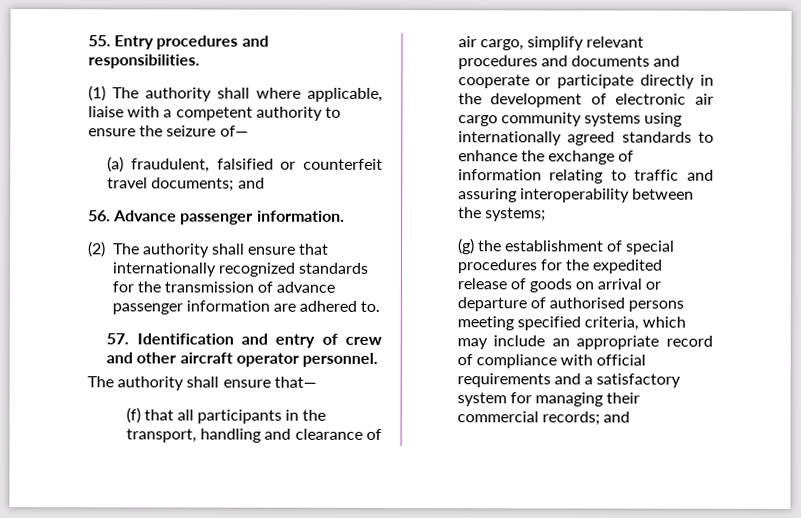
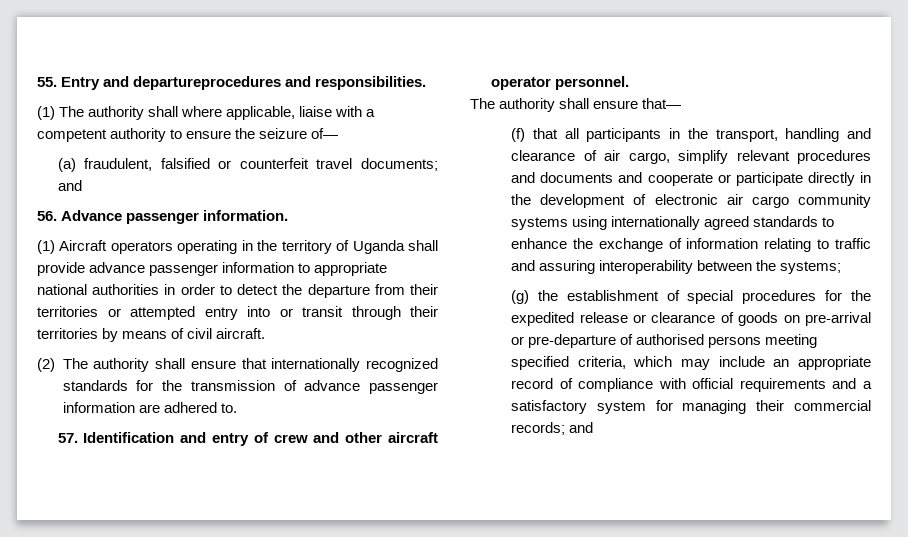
- 55. Entry procedures and responsibilities.
+ 55. Entry and departureprocedures and responsibilities.
+ (1) Aircraft operators operating in the territory of Uganda shall provide advance passenger information to appropriate national authorities in order to detect the departure from their territories or attempted entry into or transit through their territories by means of civil aircraft.
- (g) the establishment of special procedures for the expedited release of goods on arrival or departure of authorised persons meeting specified criteria, which may include an appropriate record of compliance with official requirements and a satisfactory system for managing their commercial records; and
+ (g) the establishment of special procedures for the expedited release or clearance of goods on pre-arrival or pre-departure of authorised persons meeting specified criteria, which may include an appropriate record of compliance with official requirements and a satisfactory system for managing their commercial records; and

